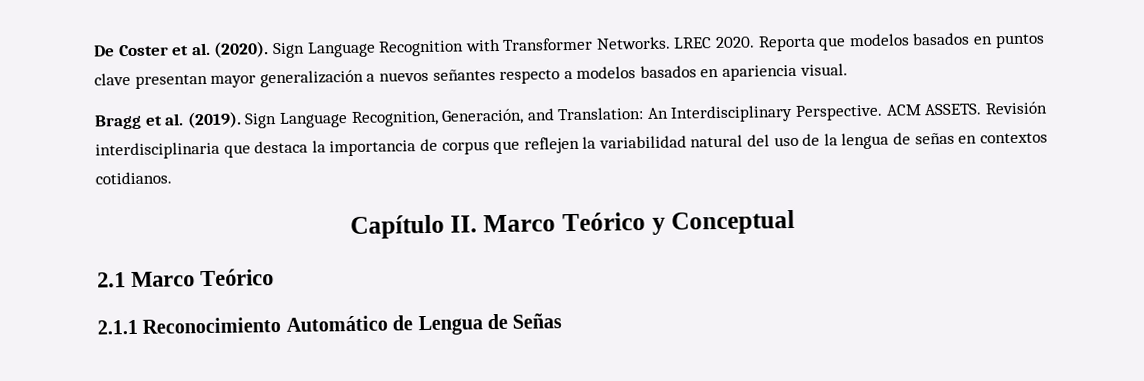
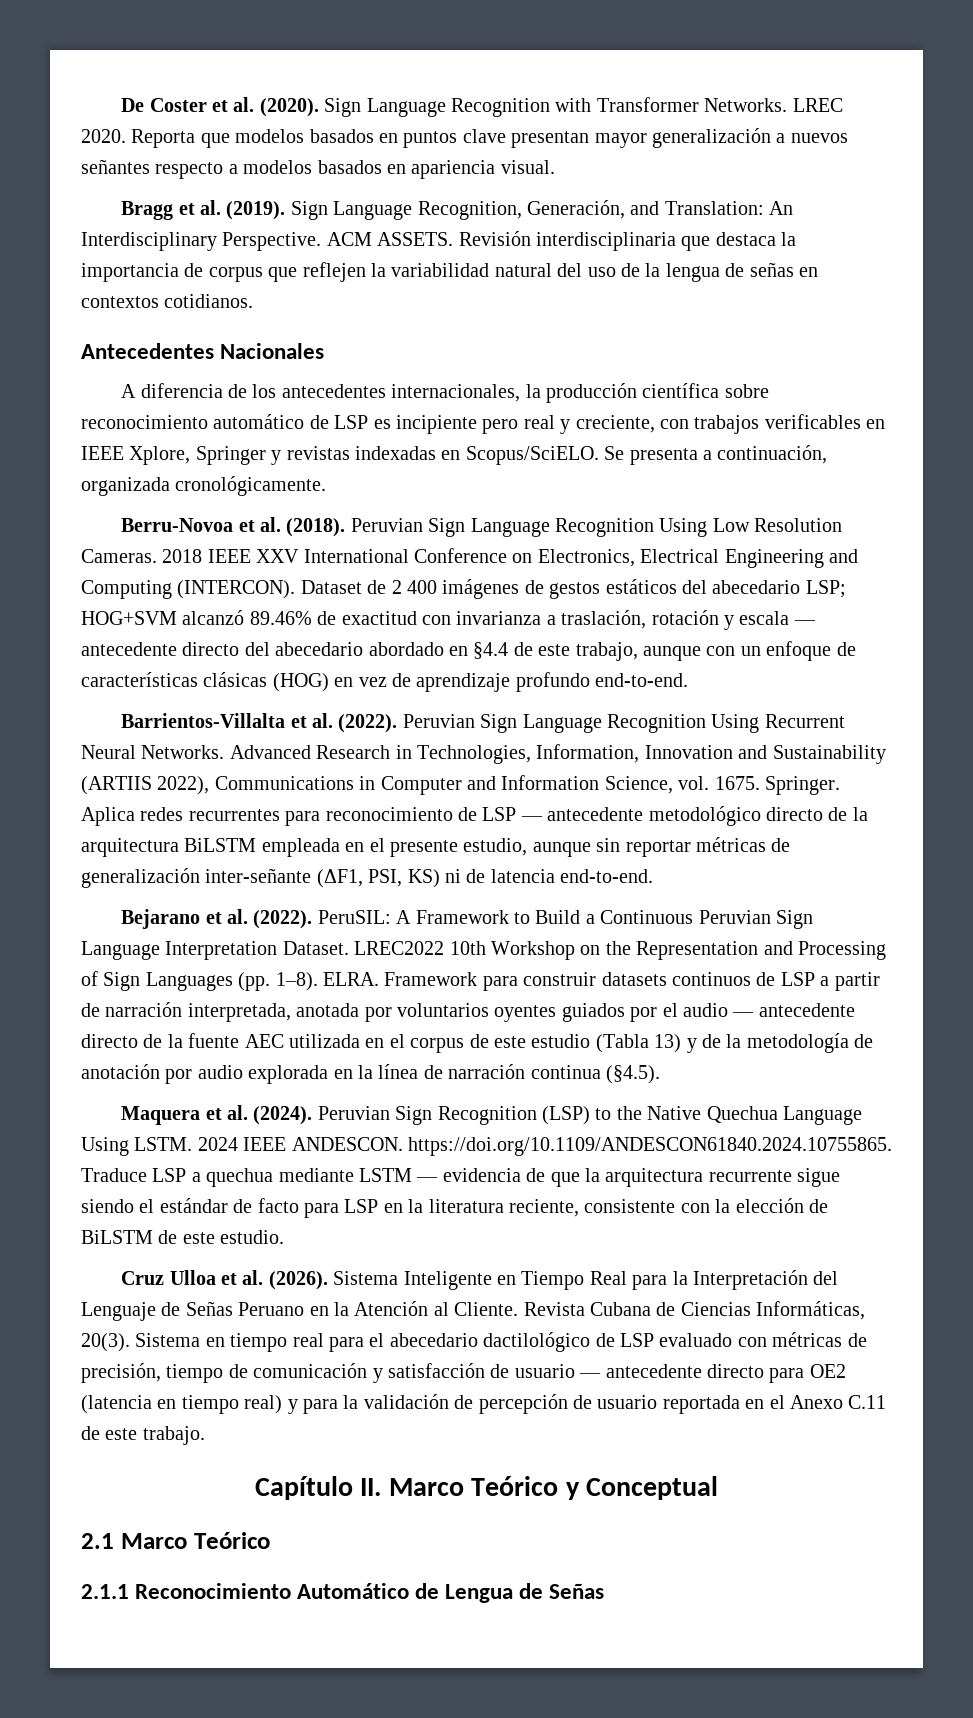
+ Antecedentes Nacionales
+ A diferencia de los antecedentes internacionales, la producción científica sobre reconocimiento automático de LSP es incipiente pero real y creciente, con trabajos verificables en IEEE Xplore, Springer y revistas indexadas en Scopus/SciELO. Se presenta a continuación, organizada cronológicamente.
+ Berru-Novoa et al. (2018). Peruvian Sign Language Recognition Using Low Resolution Cameras. 2018 IEEE XXV International Conference on Electronics, Electrical Engineering and Computing (INTERCON). Dataset de 2 400 imágenes de gestos estáticos del abecedario LSP; HOG+SVM alcanzó 89.46% de exactitud con invarianza a traslación, rotación y escala — antecedente directo del abecedario abordado en §4.4 de este trabajo, aunque con un enfoque de características clásicas (HOG) en vez de aprendizaje profundo end-to-end.
+ Barrientos-Villalta et al. (2022). Peruvian Sign Language Recognition Using Recurrent Neural Networks. Advanced Research in Technologies, Information, Innovation and Sustainability (ARTIIS 2022), Communications in Computer and Information Science, vol. 1675. Springer. Aplica redes recurrentes para reconocimiento de LSP — antecedente metodológico directo de la arquitectura BiLSTM empleada en el presente estudio, aunque sin reportar métricas de generalización inter-señante (ΔF1, PSI, KS) ni de latencia end-to-end.
+ Bejarano et al. (2022). PeruSIL: A Framework to Build a Continuous Peruvian Sign Language Interpretation Dataset. LREC2022 10th Workshop on the Representation and Processing of Sign Languages (pp. 1–8). ELRA. Framework para construir datasets continuos de LSP a partir de narración interpretada, anotada por voluntarios oyentes guiados por el audio — antecedente directo de la fuente AEC utilizada en el corpus de este estudio (Tabla 13) y de la metodología de anotación por audio explorada en la línea de narración continua (§4.5).
+ Maquera et al. (2024). Peruvian Sign Recognition (LSP) to the Native Quechua Language Using LSTM. 2024 IEEE ANDESCON. https://doi.org/10.1109/ANDESCON61840.2024.10755865. Traduce LSP a quechua mediante LSTM — evidencia de que la arquitectura recurrente sigue siendo el estándar de facto para LSP en la literatura reciente, consistente con la elección de BiLSTM de este estudio.
+ Cruz Ulloa et al. (2026). Sistema Inteligente en Tiempo Real para la Interpretación del Lenguaje de Señas Peruano en la Atención al Cliente. Revista Cubana de Ciencias Informáticas, 20(3). Sistema en tiempo real para el abecedario dactilológico de LSP evaluado con métricas de precisión, tiempo de comunicación y satisfacción de usuario — antecedente directo para OE2 (latencia en tiempo real) y para la validación de percepción de usuario reportada en el Anexo C.11 de este trabajo.

